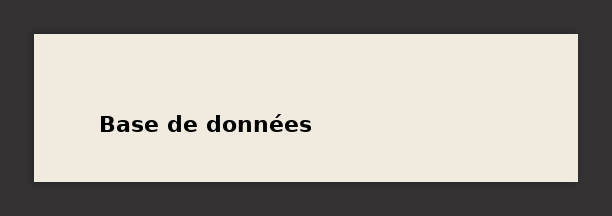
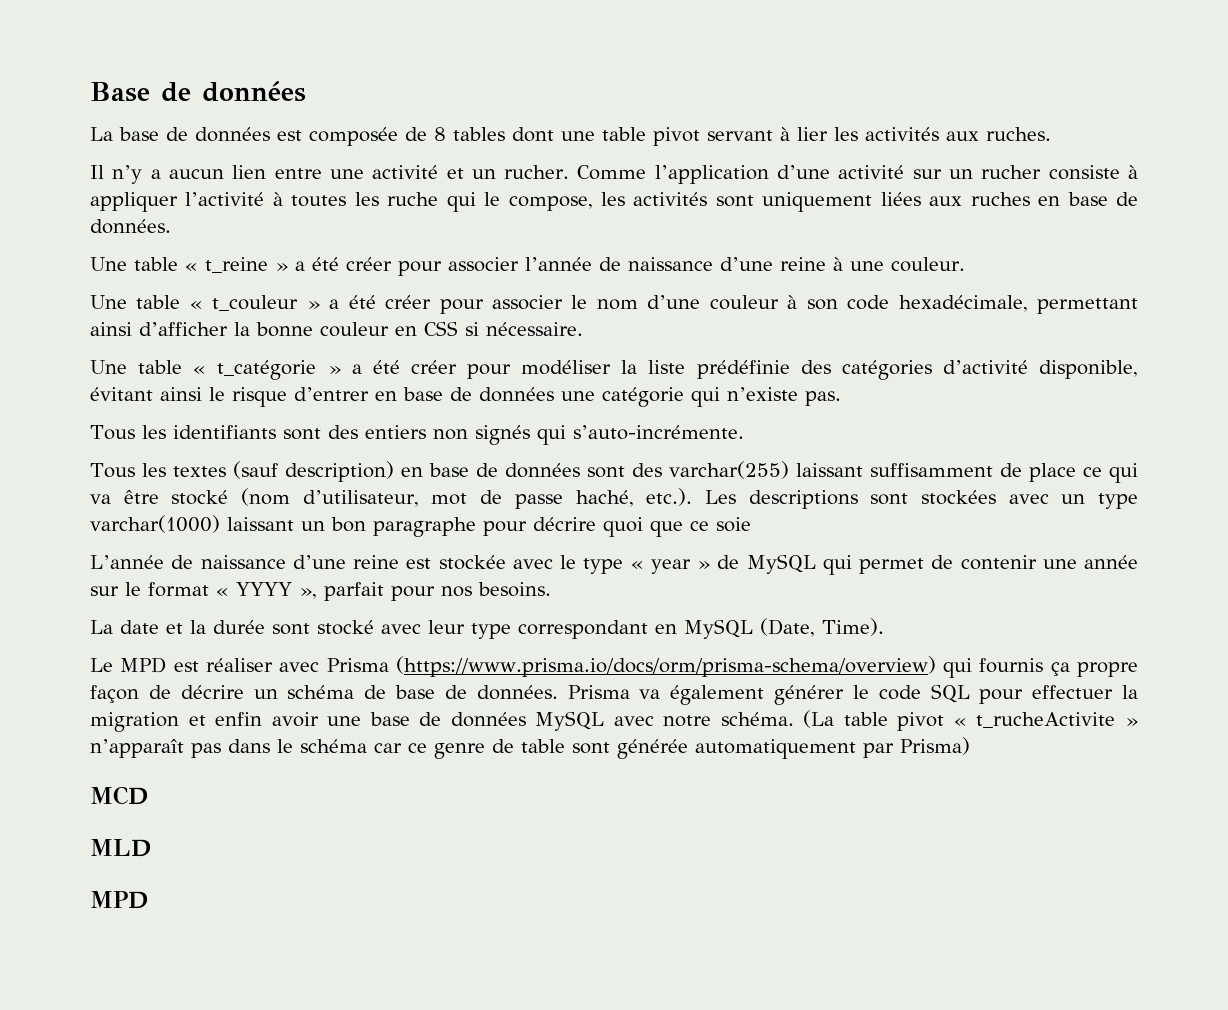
+ La base de données est composée de 8 tables dont une table pivot servant à lier les activités aux ruches.
+ Il n’y a aucun lien entre une activité et un rucher. Comme l’application d’une activité sur un rucher consiste à appliquer l’activité à toutes les ruche qui le compose, les activités sont uniquement liées aux ruches en base de données.
+ Une table « t_reine » a été créer pour associer l’année de naissance d’une reine à une couleur.
+ Une table « t_couleur » a été créer pour associer le nom d’une couleur à son code hexadécimale, permettant ainsi d’afficher la bonne couleur en CSS si nécessaire.
+ Une table « t_catégorie » a été créer pour modéliser la liste prédéfinie des catégories d’activité disponible, évitant ainsi le risque d’entrer en base de données une catégorie qui n’existe pas.
+ Tous les identifiants sont des entiers non signés qui s’auto-incrémente.
+ Tous les textes (sauf description) en base de données sont des varchar(255) laissant suffisamment de place ce qui va être stocké (nom d’utilisateur, mot de passe haché, etc.). Les descriptions sont stockées avec un type varchar(1000) laissant un bon paragraphe pour décrire quoi que ce soie
+ L’année de naissance d’une reine est stockée avec le type « year » de MySQL qui permet de contenir une année sur le format « YYYY », parfait pour nos besoins.
+ La date et la durée sont stocké avec leur type correspondant en MySQL (Date, Time).
+ Le MPD est réaliser avec Prisma (https://www.prisma.io/docs/orm/prisma-schema/overview) qui fournis ça propre façon de décrire un schéma de base de données. Prisma va également générer le code SQL pour effectuer la migration et enfin avoir une base de données MySQL avec notre schéma. (La table pivot « t_rucheActivite » n’apparaît pas dans le schéma car ce genre de table sont générée automatiquement par Prisma)
+ MCD
+ MLD
+ MPD

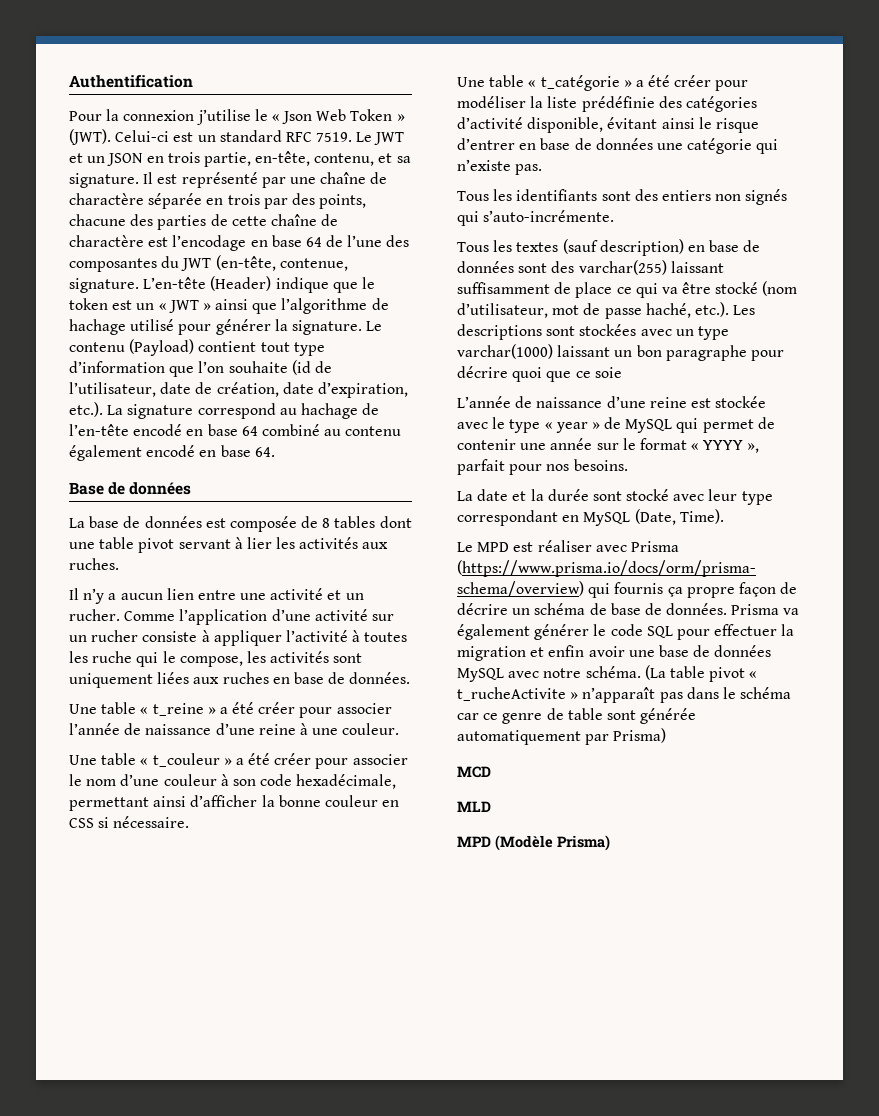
+ Authentification
+ Pour la connexion j’utilise le « Json Web Token » (JWT). Celui-ci est un standard RFC 7519. Le JWT et un JSON en trois partie, en-tête, contenu, et sa signature. Il est représenté par une chaîne de charactère séparée en trois par des points, chacune des parties de cette chaîne de charactère est l’encodage en base 64 de l’une des composantes du JWT (en-tête, contenue, signature. L’en-tête (Header) indique que le token est un « JWT » ainsi que l’algorithme de hachage utilisé pour générer la signature. Le contenu (Payload) contient tout type d’information que l’on souhaite (id de l’utilisateur, date de création, date d’expiration, etc.). La signature correspond au hachage de l’en-tête encodé en base 64 combiné au contenu également encodé en base 64.
  MLD
- MPD
+ MPD (Modèle Prisma)

